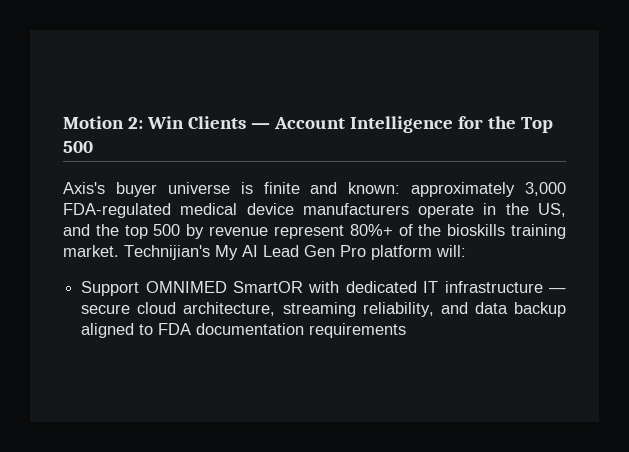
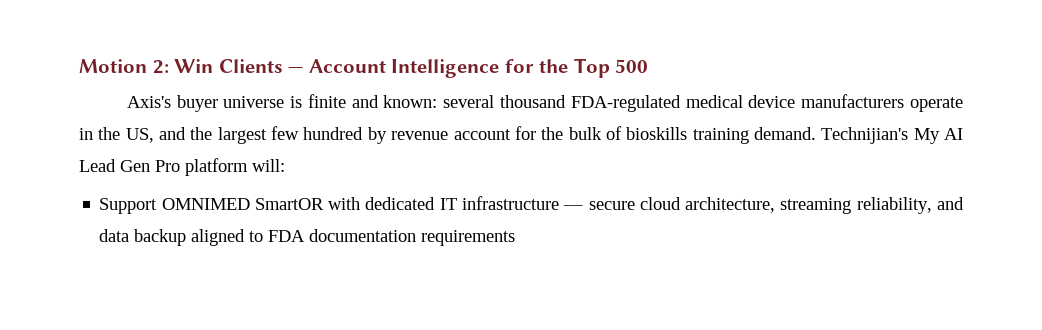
- Axis's buyer universe is finite and known: approximately 3,000 FDA-regulated medical device manufacturers operate in the US, and the top 500 by revenue represent 80%+ of the bioskills training market.
+ Axis's buyer universe is finite and known: several thousand FDA-regulated medical device manufacturers operate in the US, and the largest few hundred by revenue account for the bulk of bioskills training demand.

